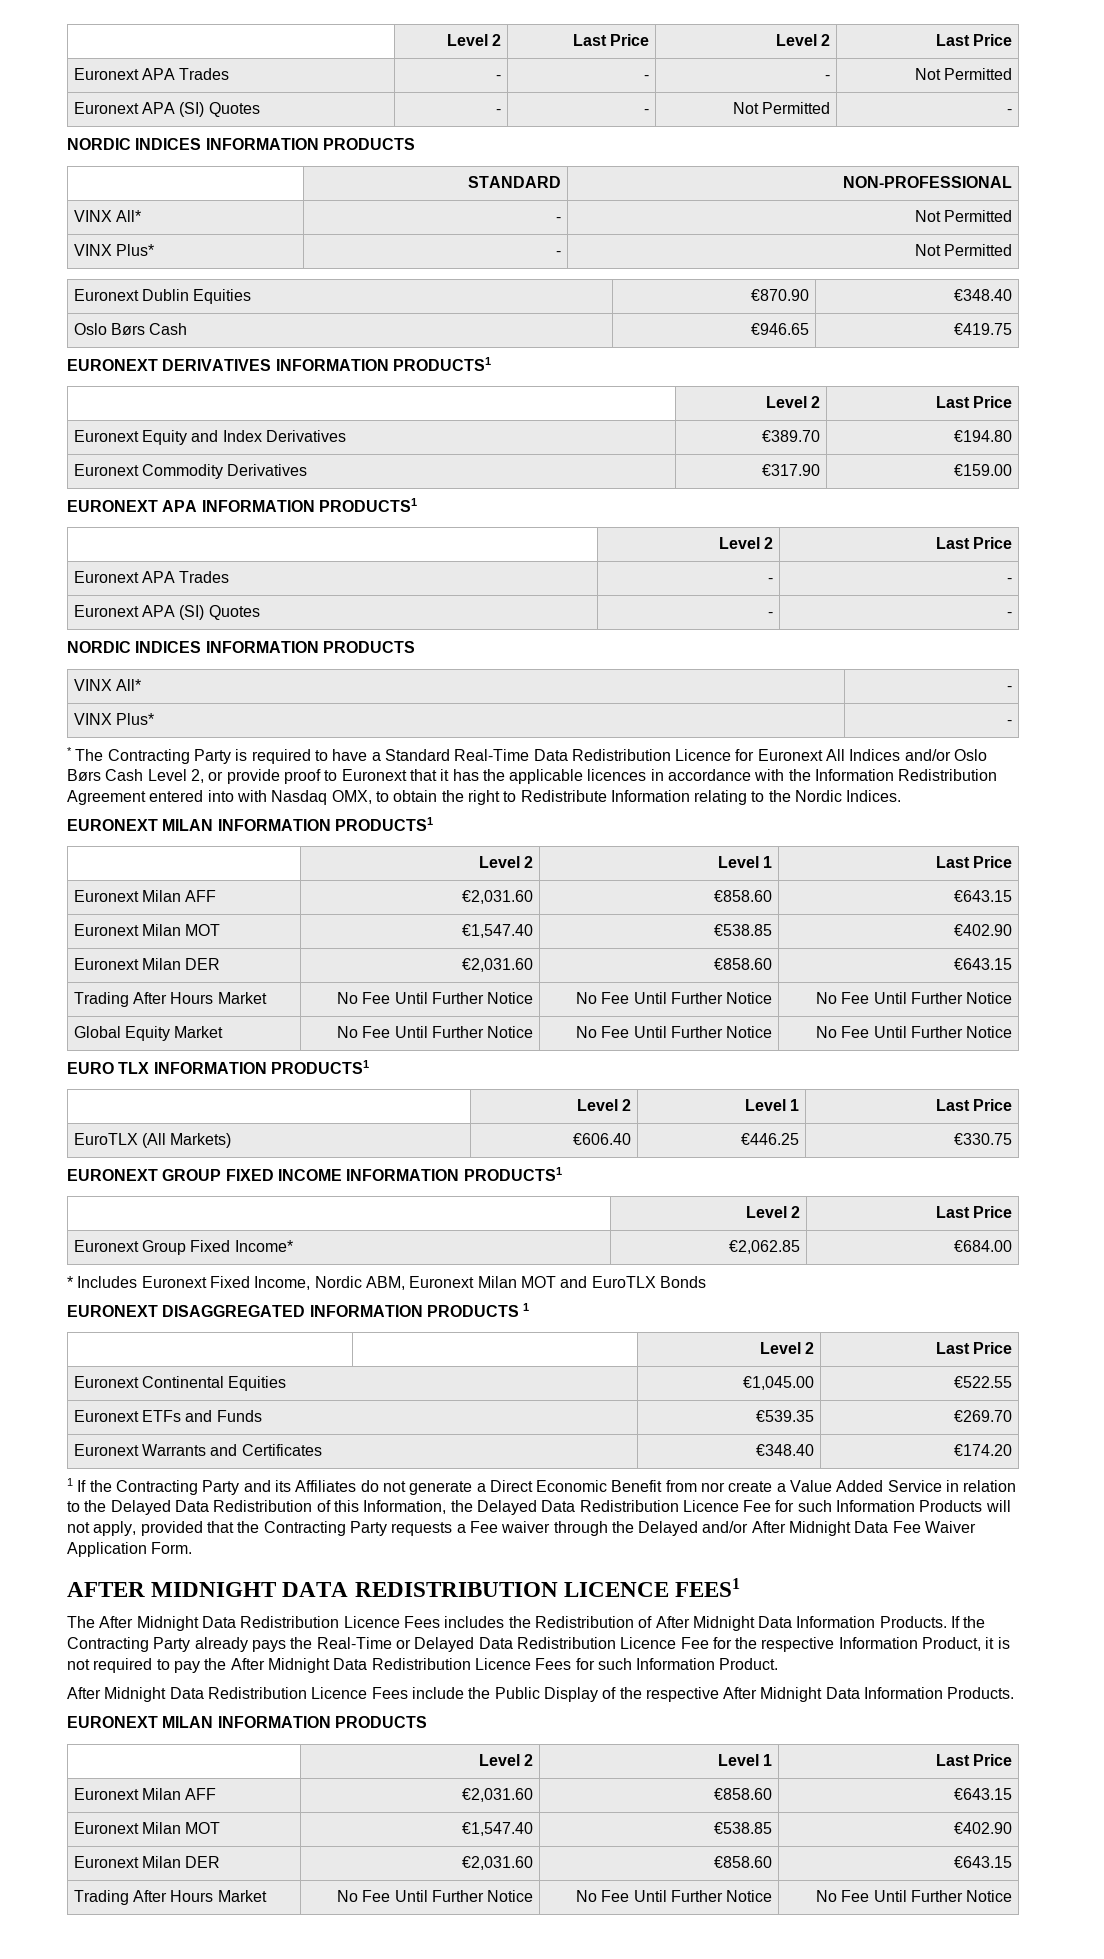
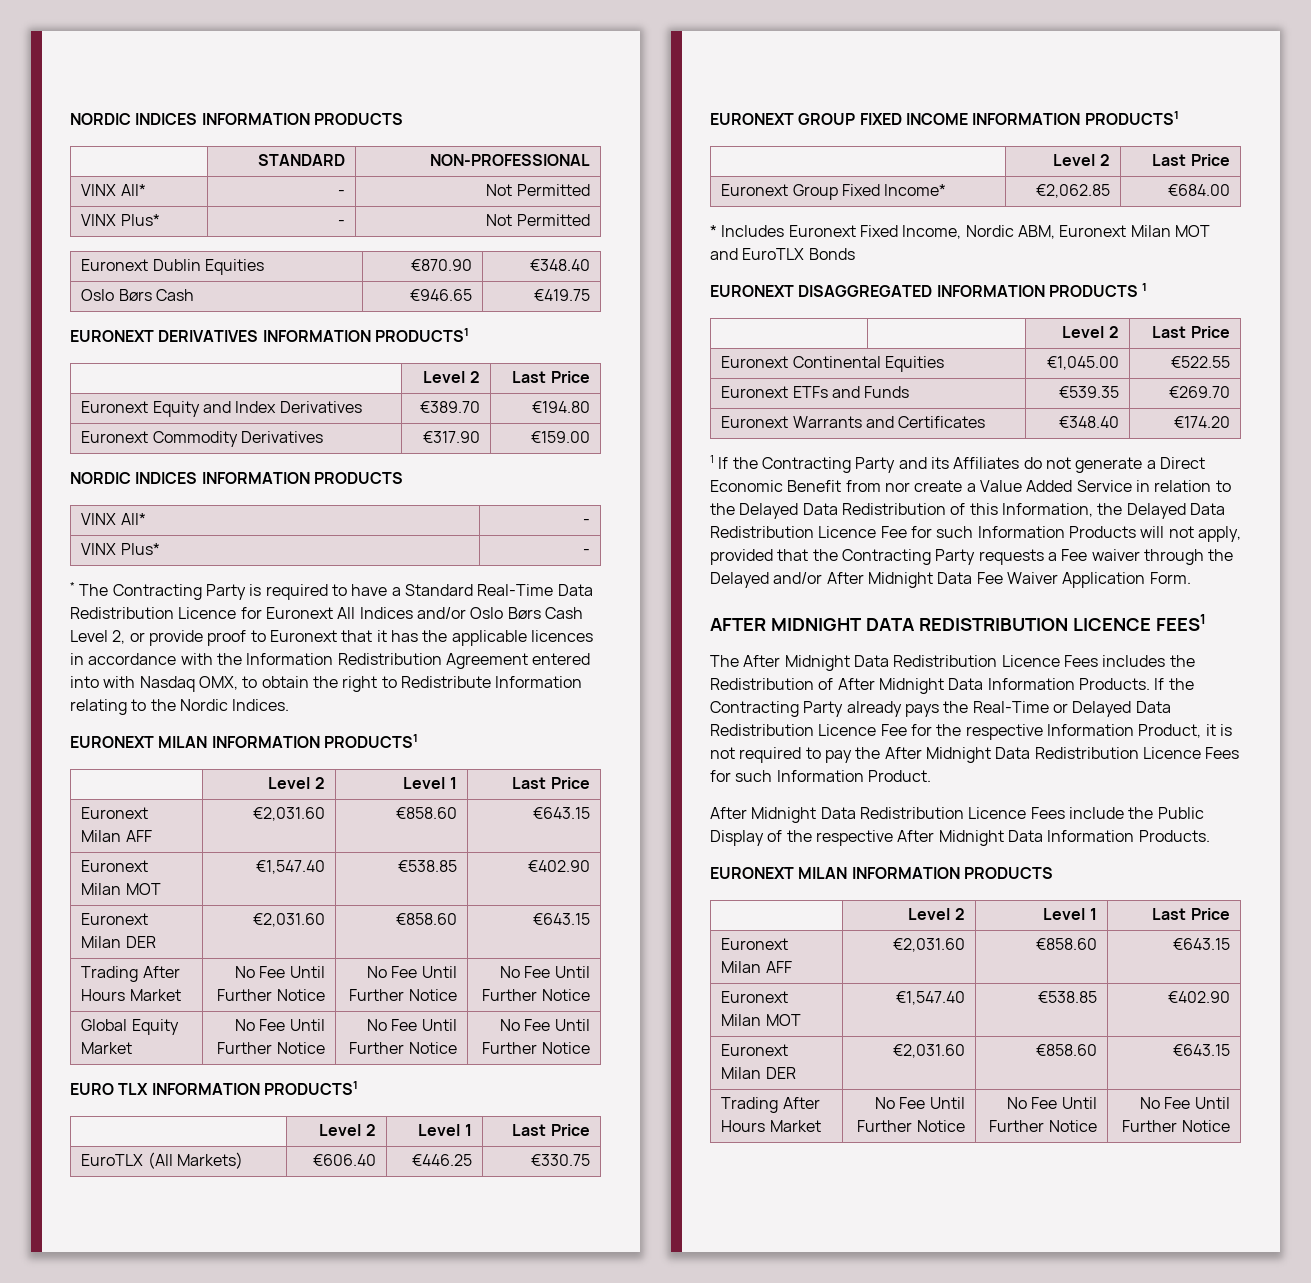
- | Level 2 | Last Price | Level 2 | Last Price
- Euronext APA Trades | - | - | - | Not Permitted
- Euronext APA (SI) Quotes | - | - | Not Permitted | -
- EURONEXT APA INFORMATION PRODUCTS1
- | Level 2 | Last Price
- Euronext APA Trades | - | -
- Euronext APA (SI) Quotes | - | -

